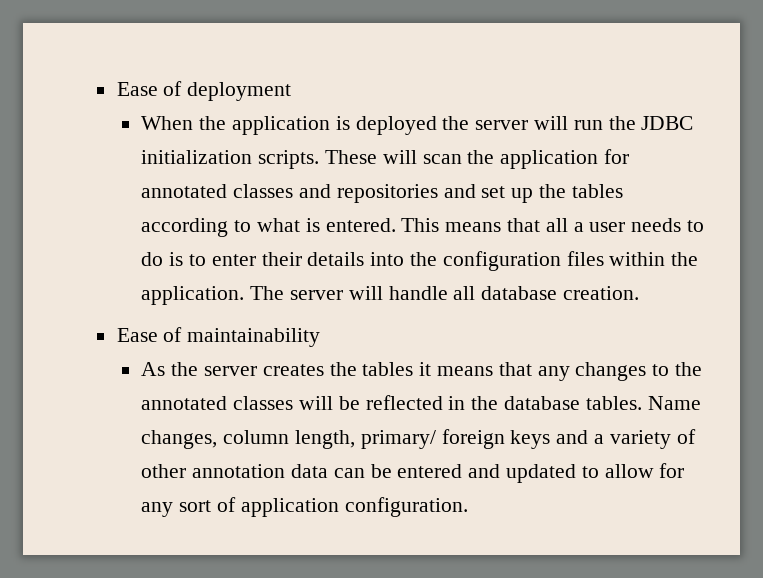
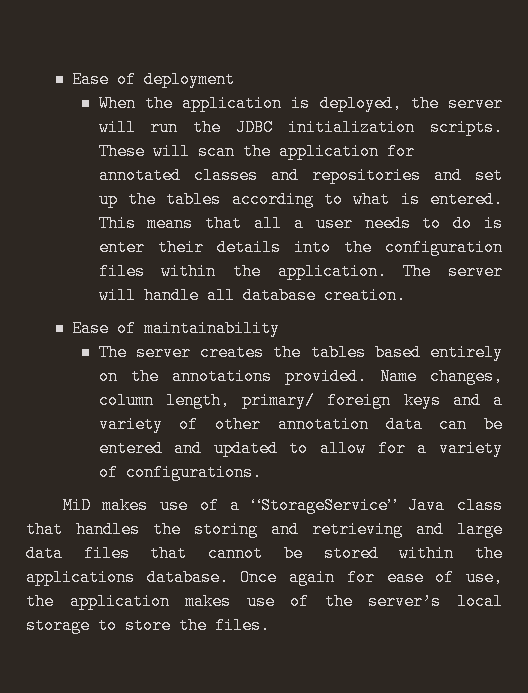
- When the application is deployed the server will run the JDBC initialization scripts.
+ When the application is deployed, the server will run the JDBC initialization scripts.
- This means that all a user needs to do is to enter their details into the configuration files within the application.
+ This means that all a user needs to do is enter their details into the configuration files within the application.
- As the server creates the tables it means that any changes to the annotated classes will be reflected in the database tables.
+ The server creates the tables based entirely on the annotations provided.
- Name changes, column length, primary/ foreign keys and a variety of other annotation data can be entered and updated to allow for any sort of application configuration.
+ Name changes, column length, primary/ foreign keys and a variety of other annotation data can be entered and updated to allow for a variety of configurations.
+ MiD makes use of a “StorageService” Java class that handles the storing and retrieving and large data files that cannot be stored within the applications database. Once again for ease of use, the application makes use of the server’s local storage to store the files.

